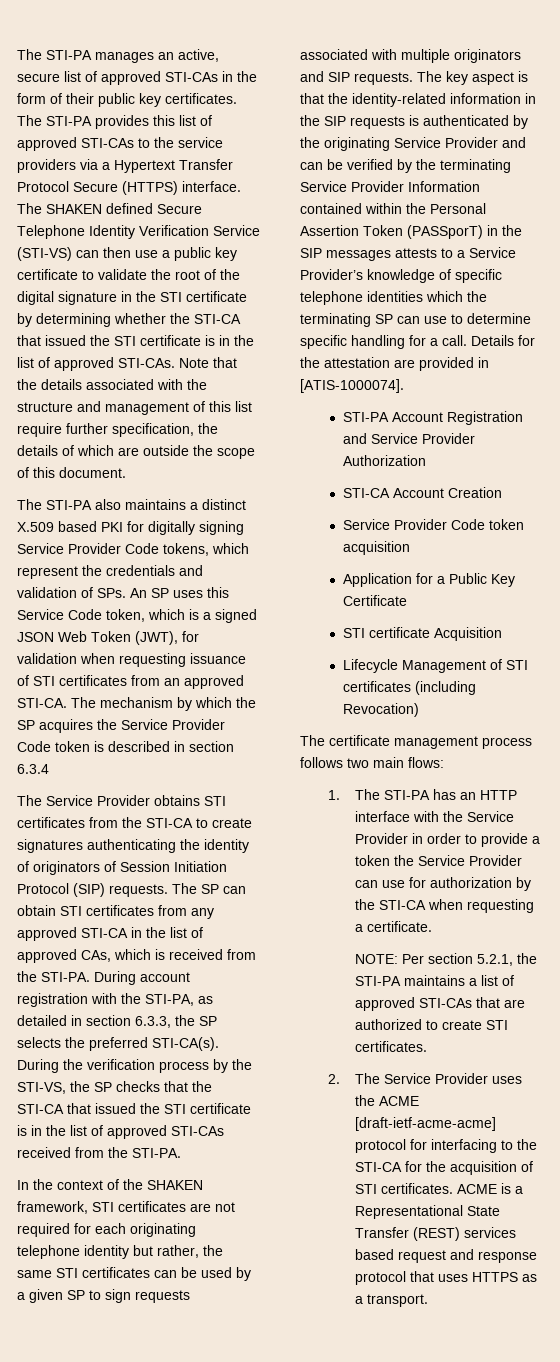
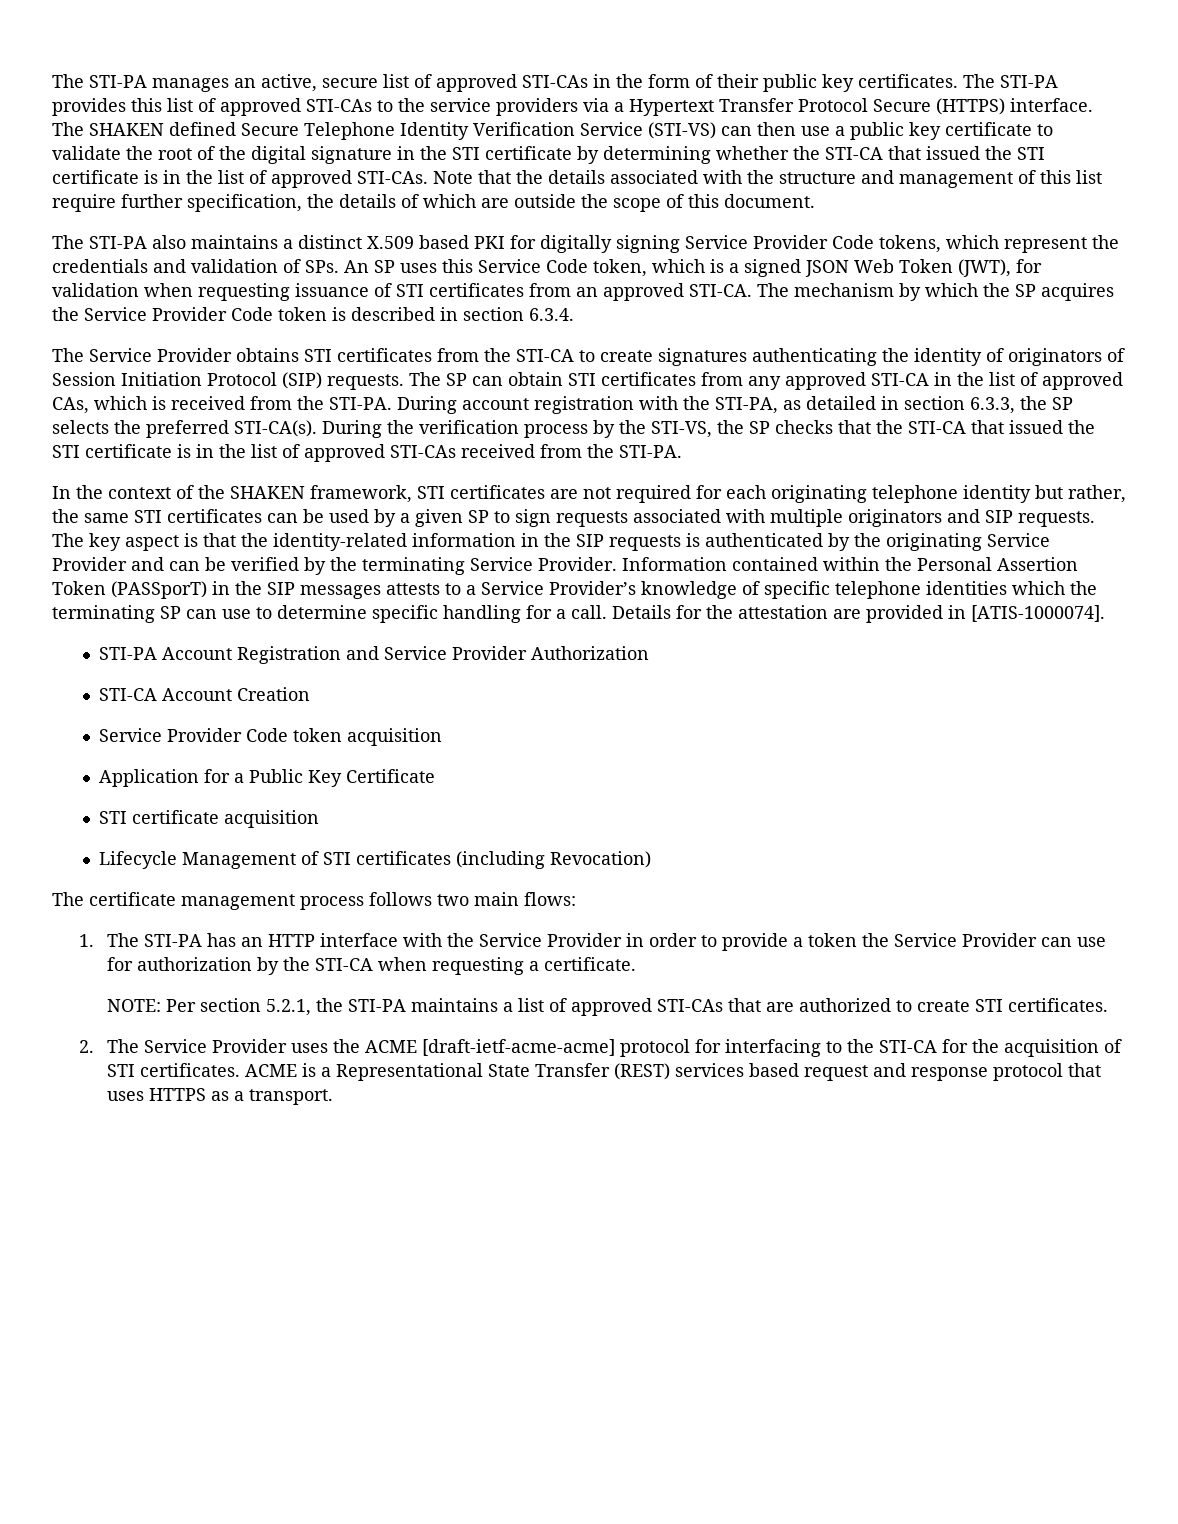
- The mechanism by which the SP acquires the Service Provider Code token is described in section 6.3.4
+ The mechanism by which the SP acquires the Service Provider Code token is described in section 6.3.4.
- The key aspect is that the identity-related information in the SIP requests is authenticated by the originating Service Provider and can be verified by the terminating Service Provider Information contained within the Personal Assertion Token (PASSporT) in the SIP messages attests to a Service Provider’s knowledge of specific telephone identities which the terminating SP can use to determine specific handling for a call.
+ The key aspect is that the identity-related information in the SIP requests is authenticated by the originating Service Provider and can be verified by the terminating Service Provider. Information contained within the Personal Assertion Token (PASSporT) in the SIP messages attests to a Service Provider’s knowledge of specific telephone identities which the terminating SP can use to determine specific handling for a call.
- STI certificate Acquisition
+ STI certificate acquisition

